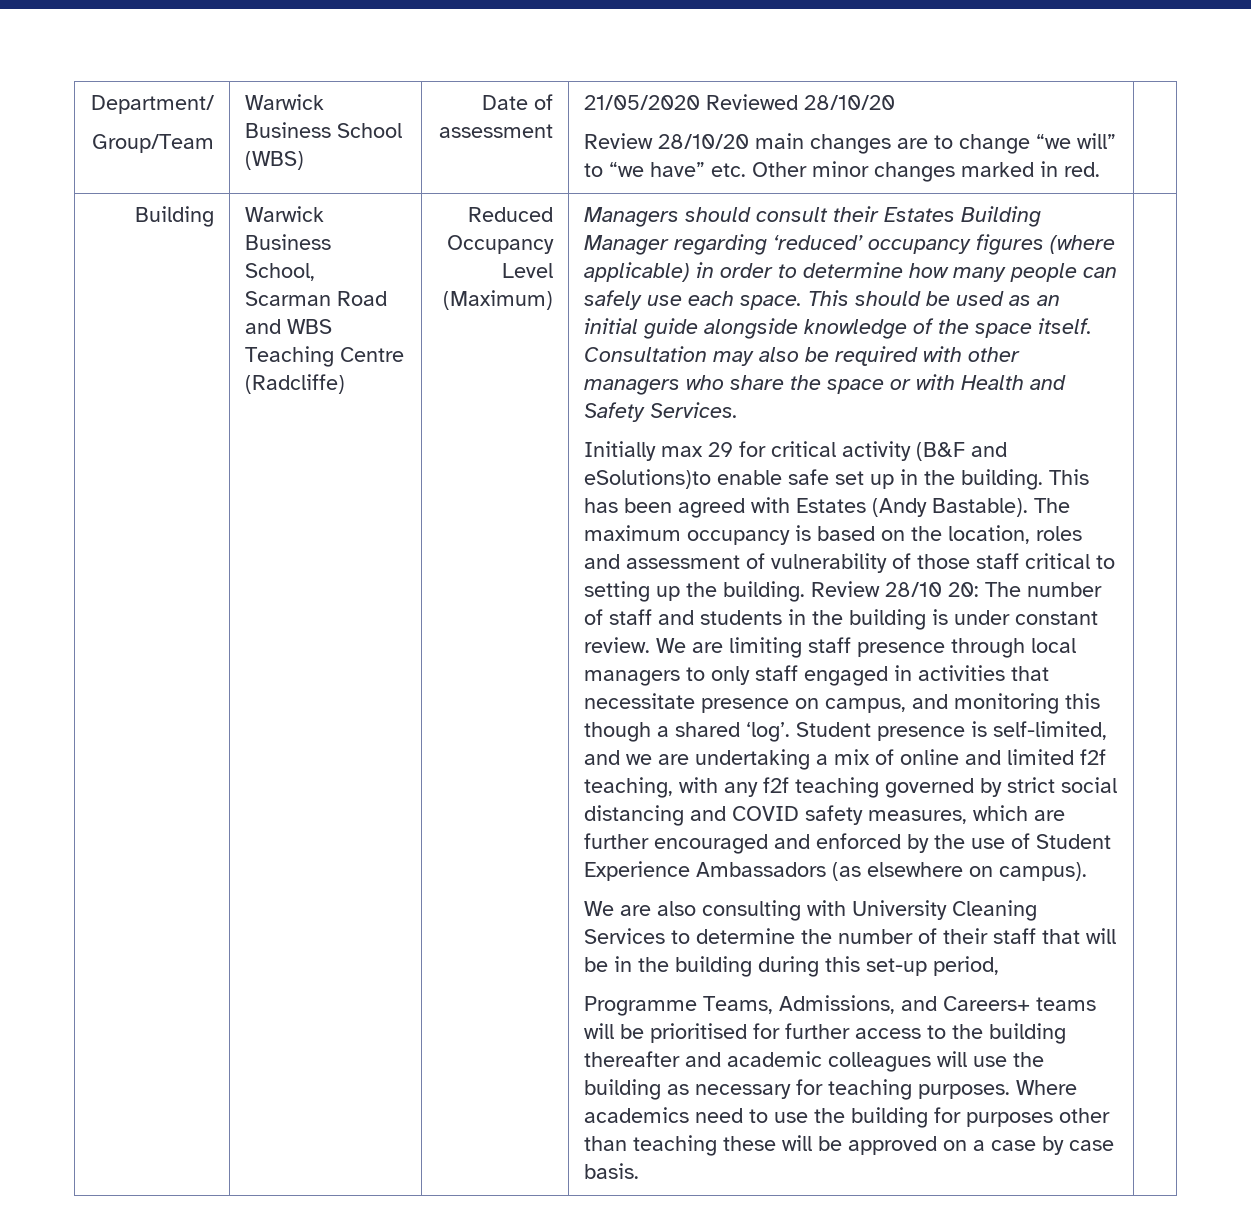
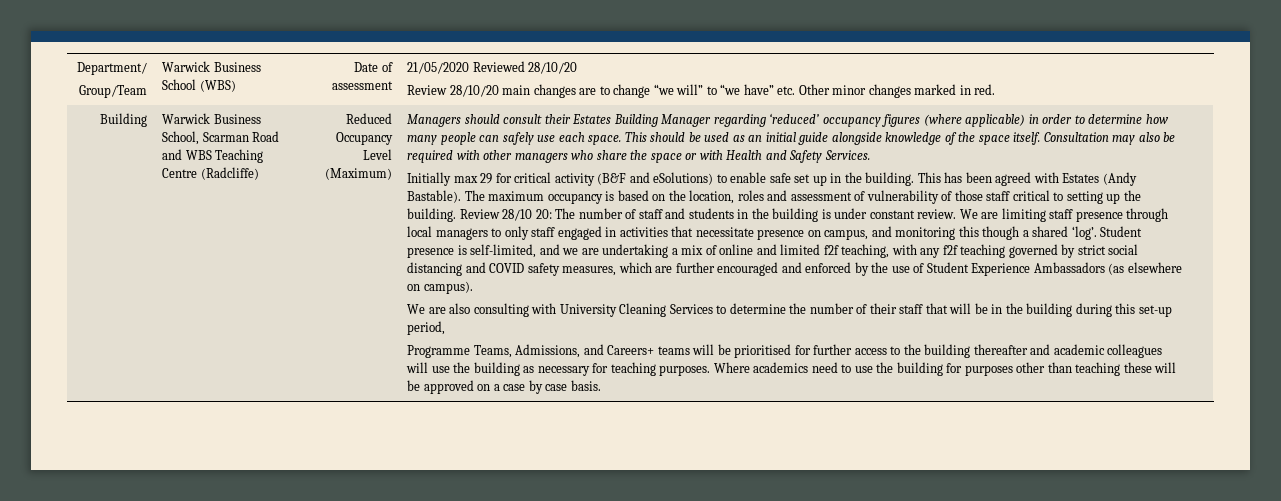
- Initially max 29 for critical activity (B&F and eSolutions)to enable safe set up in the building.
+ Initially max 29 for critical activity (B&F and eSolutions) to enable safe set up in the building.

